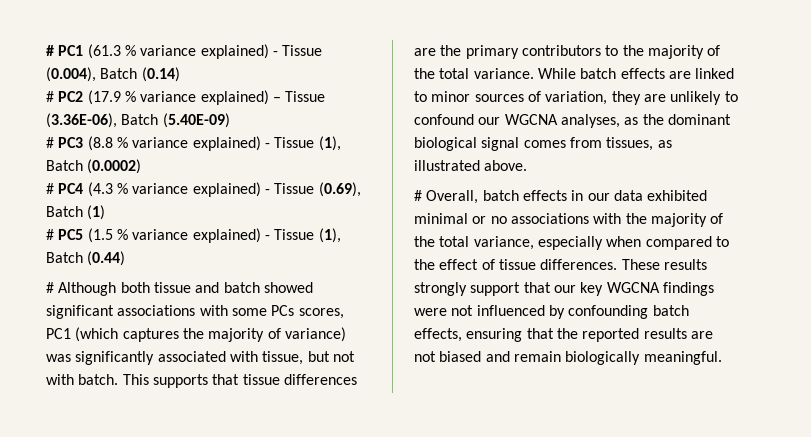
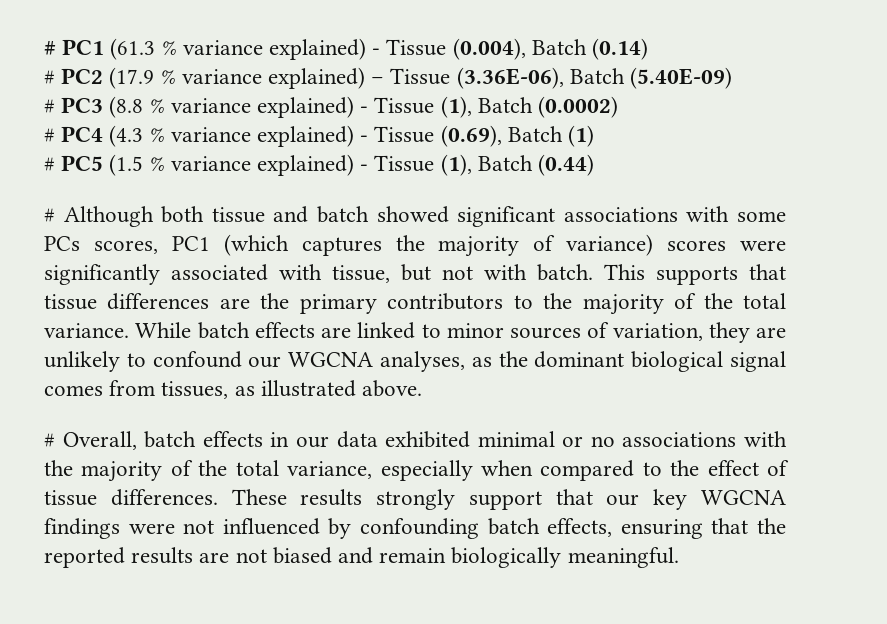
- # Although both tissue and batch showed significant associations with some PCs scores, PC1 (which captures the majority of variance) was significantly associated with tissue, but not with batch.
+ # Although both tissue and batch showed significant associations with some PCs scores, PC1 (which captures the majority of variance) scores were significantly associated with tissue, but not with batch.

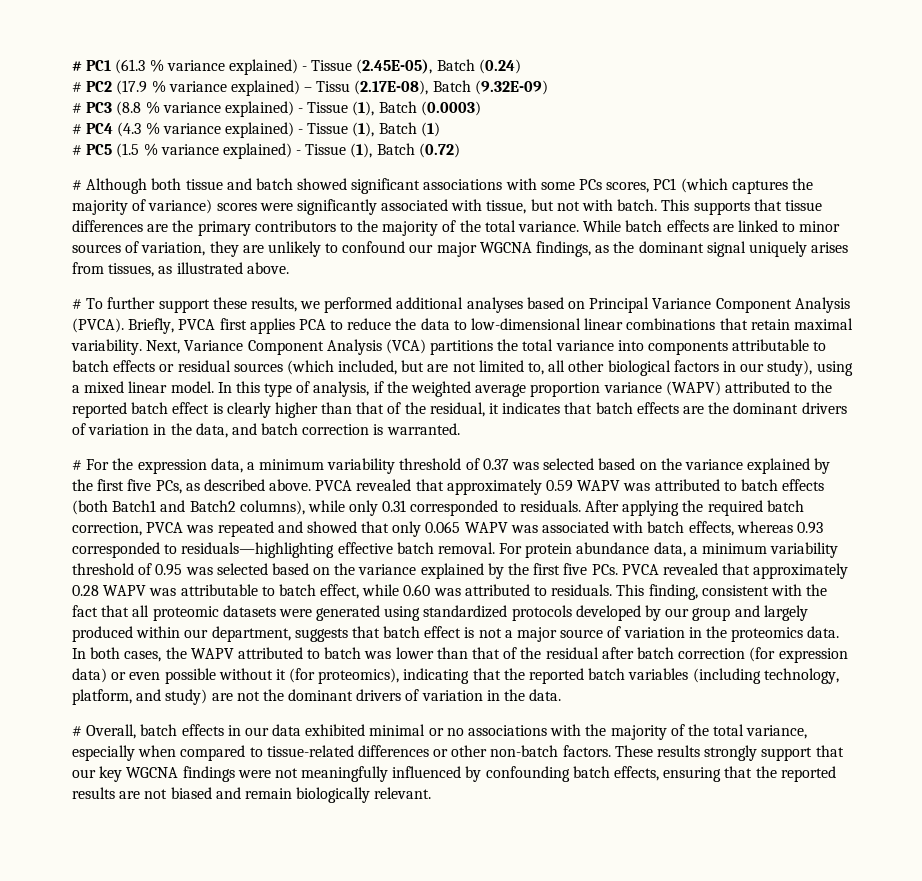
- # PC1 (61.3 % variance explained) - Tissue (0.004), Batch (0.14)
+ # PC1 (61.3 % variance explained) - Tissue (2.45E-05), Batch (0.24)
- # PC2 (17.9 % variance explained) – Tissue (3.36E-06), Batch (5.40E-09)
+ # PC2 (17.9 % variance explained) – Tissu (2.17E-08), Batch (9.32E-09)
- # PC3 (8.8 % variance explained) - Tissue (1), Batch (0.0002)
+ # PC3 (8.8 % variance explained) - Tissue (1), Batch (0.0003)
- # PC4 (4.3 % variance explained) - Tissue (0.69), Batch (1)
+ # PC4 (4.3 % variance explained) - Tissue (1), Batch (1)
- # PC5 (1.5 % variance explained) - Tissue (1), Batch (0.44)
+ # PC5 (1.5 % variance explained) - Tissue (1), Batch (0.72)
- While batch effects are linked to minor sources of variation, they are unlikely to confound our WGCNA analyses, as the dominant biological signal comes from tissues, as illustrated above.
+ While batch effects are linked to minor sources of variation, they are unlikely to confound our major WGCNA findings, as the dominant signal uniquely arises from tissues, as illustrated above.
+ # To further support these results, we performed additional analyses based on Principal Variance Component Analysis (PVCA). Briefly, PVCA first applies PCA to reduce the data to low-dimensional linear combinations that retain maximal variability. Next, Variance Component Analysis (VCA) partitions the total variance into components attributable to batch effects or residual sources (which included, but are not limited to, all other biological factors in our study), using a mixed linear model. In this type of analysis, if the weighted average proportion variance (WAPV) attributed to the reported batch effect is clearly higher than that of the residual, it indicates that batch effects are the dominant drivers of variation in the data, and batch correction is warranted.
+ # For the expression data, a minimum variability threshold of 0.37 was selected based on the variance explained by the first five PCs, as described above. PVCA revealed that approximately 0.59 WAPV was attributed to batch effects (both Batch1 and Batch2 columns), while only 0.31 corresponded to residuals. After applying the required batch correction, PVCA was repeated and showed that only 0.065 WAPV was associated with batch effects, whereas 0.93 corresponded to residuals—highlighting effective batch removal. For protein abundance data, a minimum variability threshold of 0.95 was selected based on the variance explained by the first five PCs. PVCA revealed that approximately 0.28 WAPV was attributable to batch effect, while 0.60 was attributed to residuals. This finding, consistent with the fact that all proteomic datasets were generated using standardized protocols developed by our group and largely produced within our department, suggests that batch effect is not a major source of variation in the proteomics data. In both cases, the WAPV attributed to batch was lower than that of the residual after batch correction (for expression data) or even possible without it (for proteomics), indicating that the reported batch variables (including technology, platform, and study) are not the dominant drivers of variation in the data.
- # Overall, batch effects in our data exhibited minimal or no associations with the majority of the total variance, especially when compared to the effect of tissue differences.
+ # Overall, batch effects in our data exhibited minimal or no associations with the majority of the total variance, especially when compared to tissue-related differences or other non-batch factors.
- These results strongly support that our key WGCNA findings were not influenced by confounding batch effects, ensuring that the reported results are not biased and remain biologically meaningful.
+ These results strongly support that our key WGCNA findings were not meaningfully influenced by confounding batch effects, ensuring that the reported results are not biased and remain biologically relevant.

